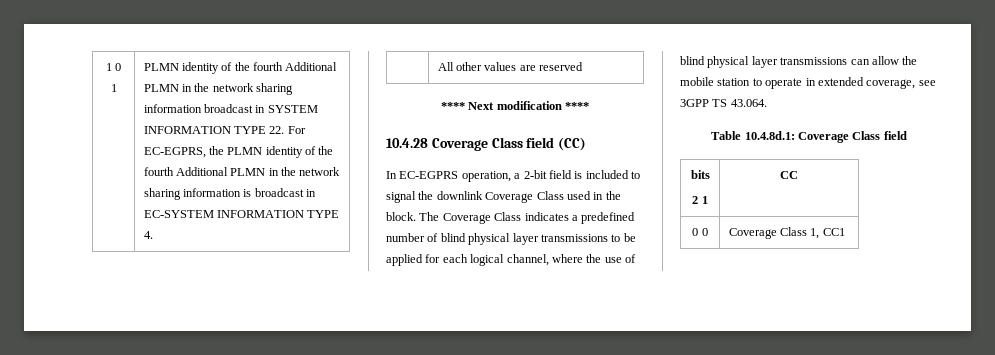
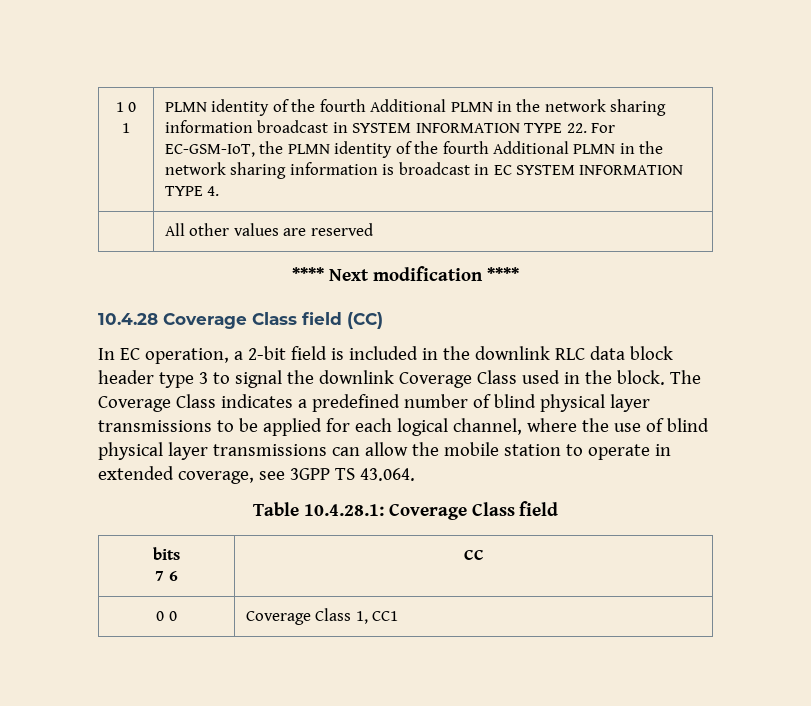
- PLMN identity of the fourth Additional PLMN in the network sharing information broadcast in SYSTEM INFORMATION TYPE 22. For EC-EGPRS, the PLMN identity of the fourth Additional PLMN in the network sharing information is broadcast in EC-SYSTEM INFORMATION TYPE 4.
+ PLMN identity of the fourth Additional PLMN in the network sharing information broadcast in SYSTEM INFORMATION TYPE 22. For EC-GSM-IoT, the PLMN identity of the fourth Additional PLMN in the network sharing information is broadcast in EC SYSTEM INFORMATION TYPE 4.
- In EC-EGPRS operation, a 2-bit field is included to signal the downlink Coverage Class used in the block.
+ In EC operation, a 2-bit field is included in the downlink RLC data block header type 3 to signal the downlink Coverage Class used in the block.
- Table 10.4.8d.1: Coverage Class field
+ Table 10.4.28.1: Coverage Class field
  bits
- 2 1 | CC
+ 7 6 | CC

